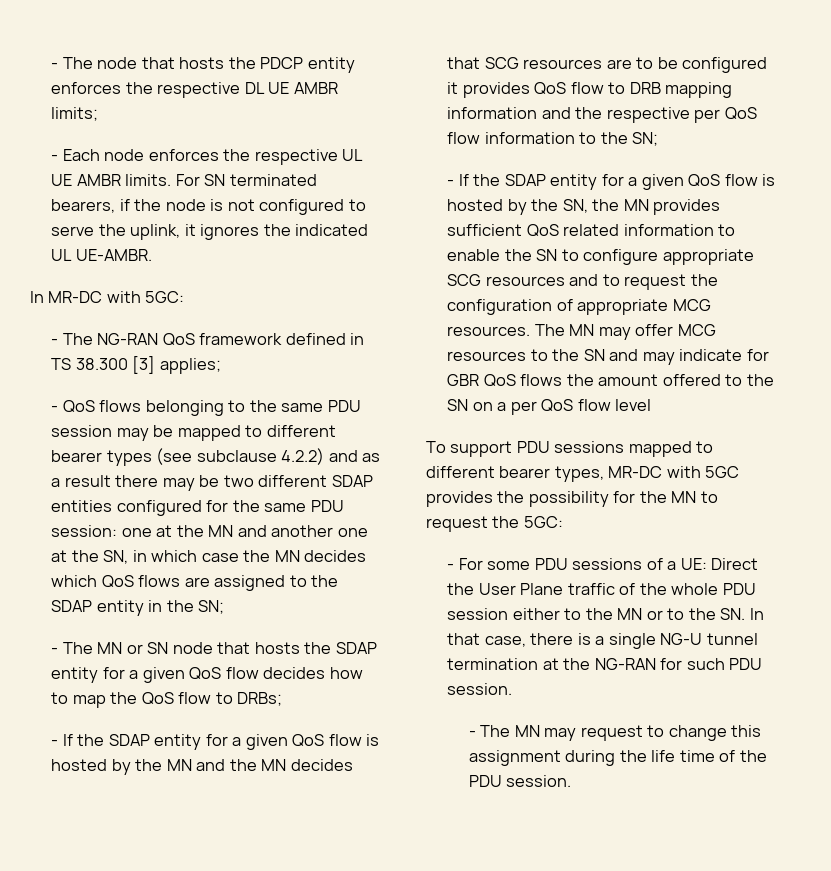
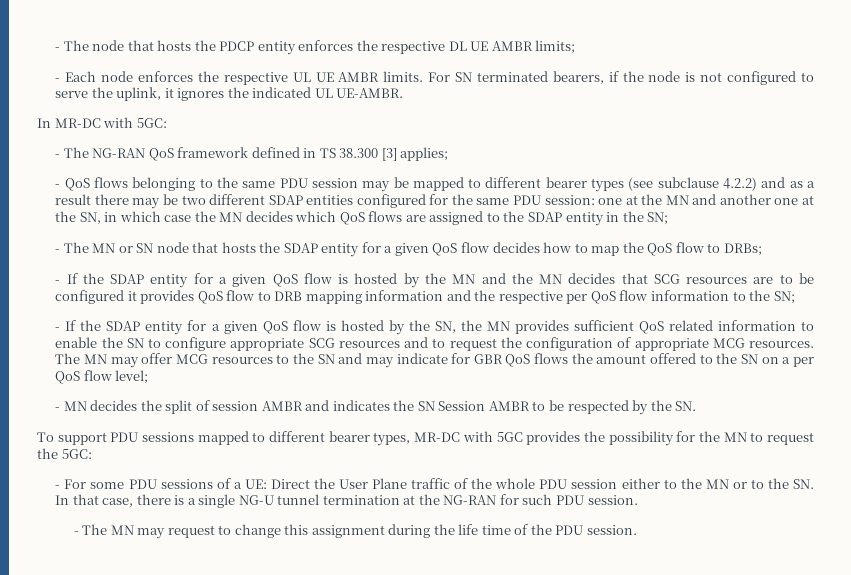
- The MN may offer MCG resources to the SN and may indicate for GBR QoS flows the amount offered to the SN on a per QoS flow level
+ The MN may offer MCG resources to the SN and may indicate for GBR QoS flows the amount offered to the SN on a per QoS flow level;
+ - MN decides the split of session AMBR and indicates the SN Session AMBR to be respected by the SN.

